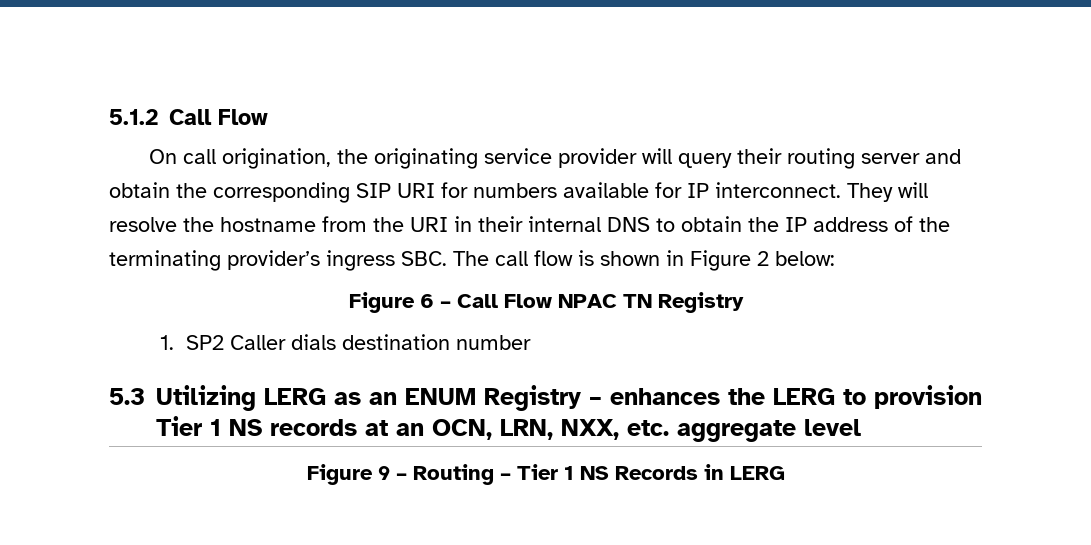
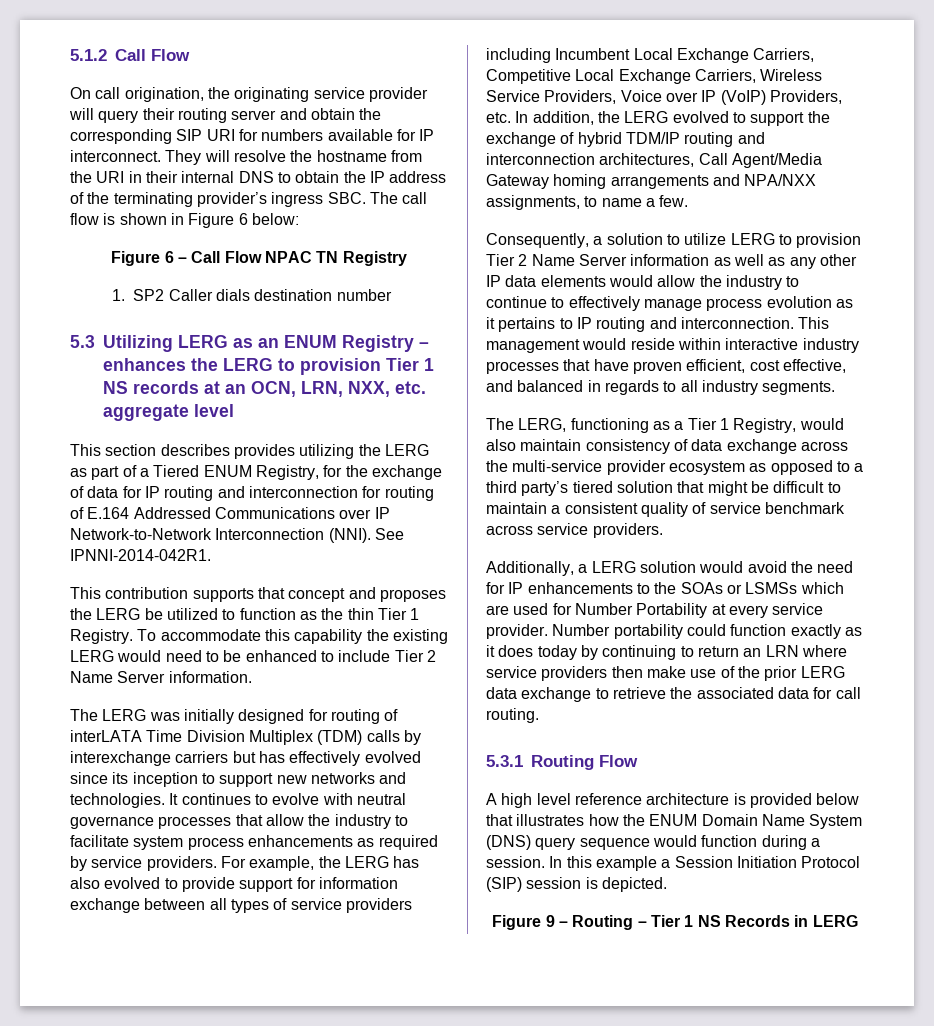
- They will resolve the hostname from the URI in their internal DNS to obtain the IP address of the terminating provider’s ingress SBC. The call flow is shown in Figure 2 below:
+ They will resolve the hostname from the URI in their internal DNS to obtain the IP address of the terminating provider’s ingress SBC. The call flow is shown in Figure 6 below:
+ This section describes provides utilizing the LERG as part of a Tiered ENUM Registry, for the exchange of data for IP routing and interconnection for routing of E.164 Addressed Communications over IP Network-to-Network Interconnection (NNI). See IPNNI-2014-042R1.
+ This contribution supports that concept and proposes the LERG be utilized to function as the thin Tier 1 Registry. To accommodate this capability the existing LERG would need to be enhanced to include Tier 2 Name Server information.
+ The LERG was initially designed for routing of interLATA Time Division Multiplex (TDM) calls by interexchange carriers but has effectively evolved since its inception to support new networks and technologies. It continues to evolve with neutral governance processes that allow the industry to facilitate system process enhancements as required by service providers. For example, the LERG has also evolved to provide support for information exchange between all types of service providers including Incumbent Local Exchange Carriers, Competitive Local Exchange Carriers, Wireless Service Providers, Voice over IP (VoIP) Providers, etc. In addition, the LERG evolved to support the exchange of hybrid TDM/IP routing and interconnection architectures, Call Agent/Media Gateway homing arrangements and NPA/NXX assignments, to name a few.
+ Consequently, a solution to utilize LERG to provision Tier 2 Name Server information as well as any other IP data elements would allow the industry to continue to effectively manage process evolution as it pertains to IP routing and interconnection. This management would reside within interactive industry processes that have proven efficient, cost effective, and balanced in regards to all industry segments.
+ The LERG, functioning as a Tier 1 Registry, would also maintain consistency of data exchange across the multi-service provider ecosystem as opposed to a third party’s tiered solution that might be difficult to maintain a consistent quality of service benchmark across service providers.
+ Additionally, a LERG solution would avoid the need for IP enhancements to the SOAs or LSMSs which are used for Number Portability at every service provider. Number portability could function exactly as it does today by continuing to return an LRN where service providers then make use of the prior LERG data exchange to retrieve the associated data for call routing.
+ 5.3.1 Routing Flow
+ A high level reference architecture is provided below that illustrates how the ENUM Domain Name System (DNS) query sequence would function during a session. In this example a Session Initiation Protocol (SIP) session is depicted.

